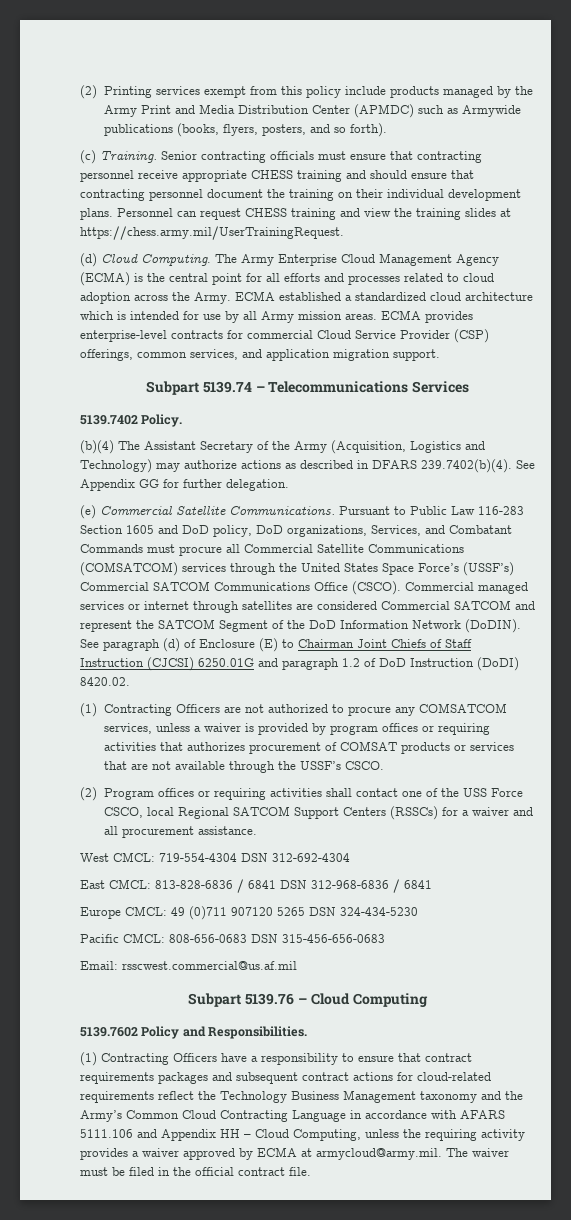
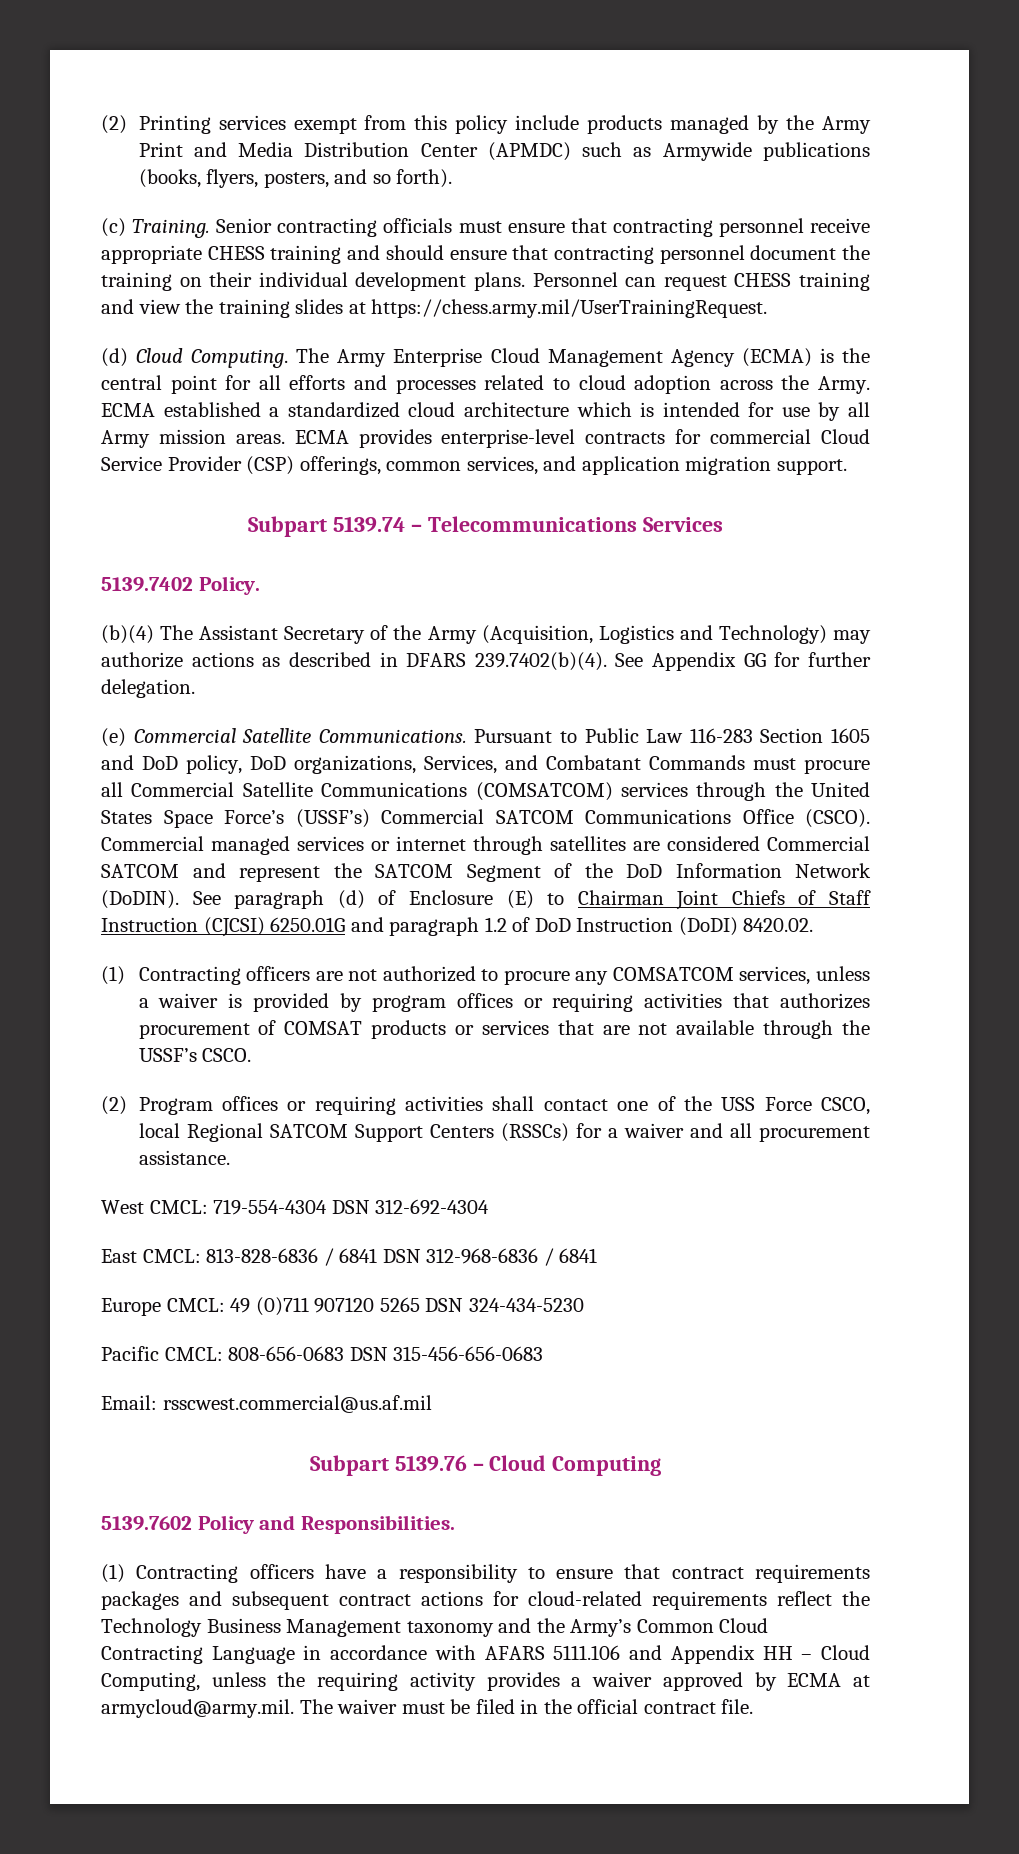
- (1) Contracting Officers are not authorized to procure any COMSATCOM services, unless a waiver is provided by program offices or requiring activities that authorizes procurement of COMSAT products or services that are not available through the USSF’s CSCO.
+ (1) Contracting officers are not authorized to procure any COMSATCOM services, unless a waiver is provided by program offices or requiring activities that authorizes procurement of COMSAT products or services that are not available through the USSF’s CSCO.
- (1) Contracting Officers have a responsibility to ensure that contract requirements packages and subsequent contract actions for cloud-related requirements reflect the Technology Business Management taxonomy and the Army’s Common Cloud Contracting Language in accordance with AFARS 5111.106 and Appendix HH – Cloud Computing, unless the requiring activity provides a waiver approved by ECMA at armycloud@army.mil. The waiver must be filed in the official contract file.
+ (1) Contracting officers have a responsibility to ensure that contract requirements packages and subsequent contract actions for cloud-related requirements reflect the Technology Business Management taxonomy and the Army’s Common Cloud Contracting Language in accordance with AFARS 5111.106 and Appendix HH – Cloud Computing, unless the requiring activity provides a waiver approved by ECMA at armycloud@army.mil. The waiver must be filed in the official contract file.

